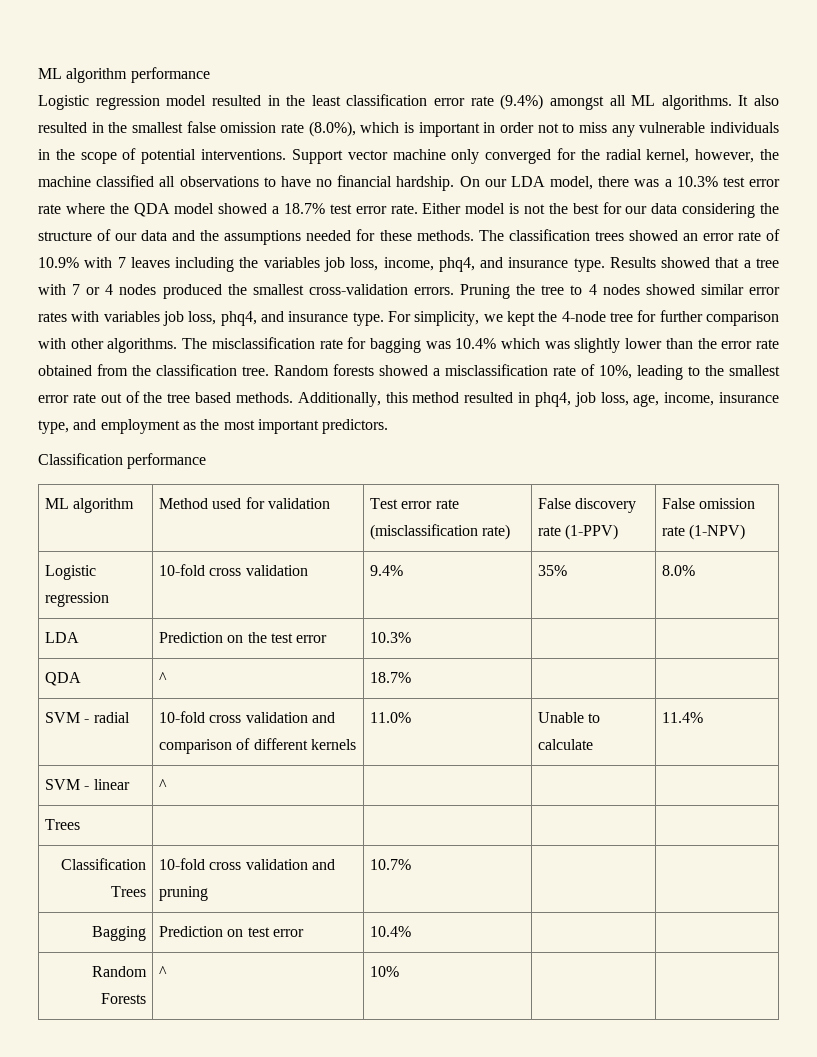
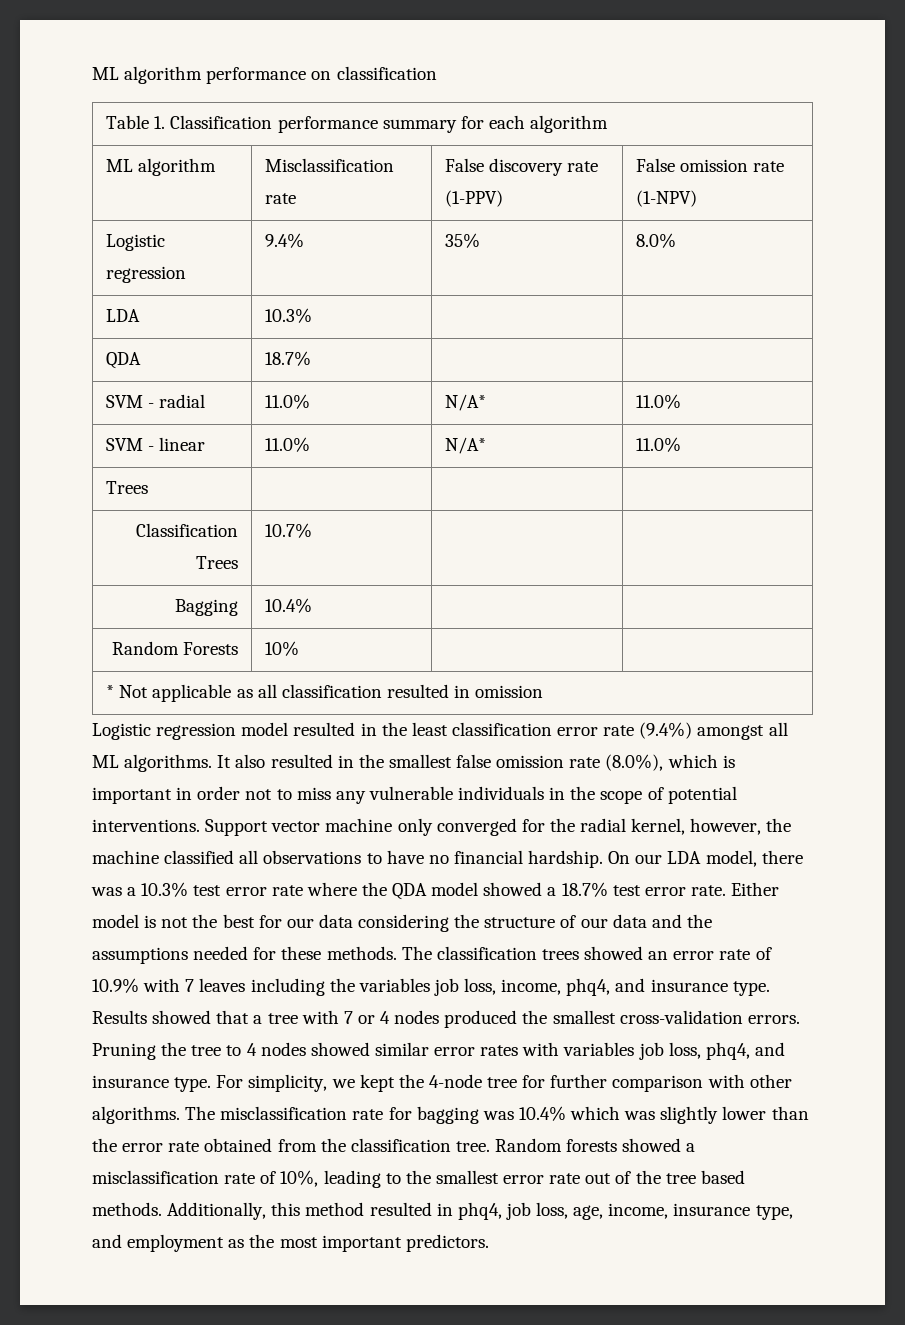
- ML algorithm performance
+ ML algorithm performance on classification
+ Table 1. Classification performance summary for each algorithm
+ ML algorithm | Misclassification rate | False discovery rate (1-PPV) | False omission rate (1-NPV)
+ Logistic regression | 9.4% | 35% | 8.0%
+ LDA | 10.3% | |
+ QDA | 18.7% | |
+ SVM - radial | 11.0% | N/A* | 11.0%
+ SVM - linear | 11.0% | N/A* | 11.0%
+ Trees | | |
+ Classification Trees | 10.7% | |
+ Bagging | 10.4% | |
+ Random Forests | 10% | |
+ * Not applicable as all classification resulted in omission
- Classification performance
- ML algorithm | Method used for validation | Test error rate (misclassification rate) | False discovery rate (1-PPV) | False omission rate (1-NPV)
- Logistic regression | 10-fold cross validation | 9.4% | 35% | 8.0%
- LDA | Prediction on the test error | 10.3% | |
- QDA | ^ | 18.7% | |
- SVM - radial | 10-fold cross validation and comparison of different kernels | 11.0% | Unable to calculate | 11.4%
- SVM - linear | ^ | | |
- Trees | | | |
- Classification Trees | 10-fold cross validation and pruning | 10.7% | |
- Bagging | Prediction on test error | 10.4% | |
- Random Forests | ^ | 10% | |

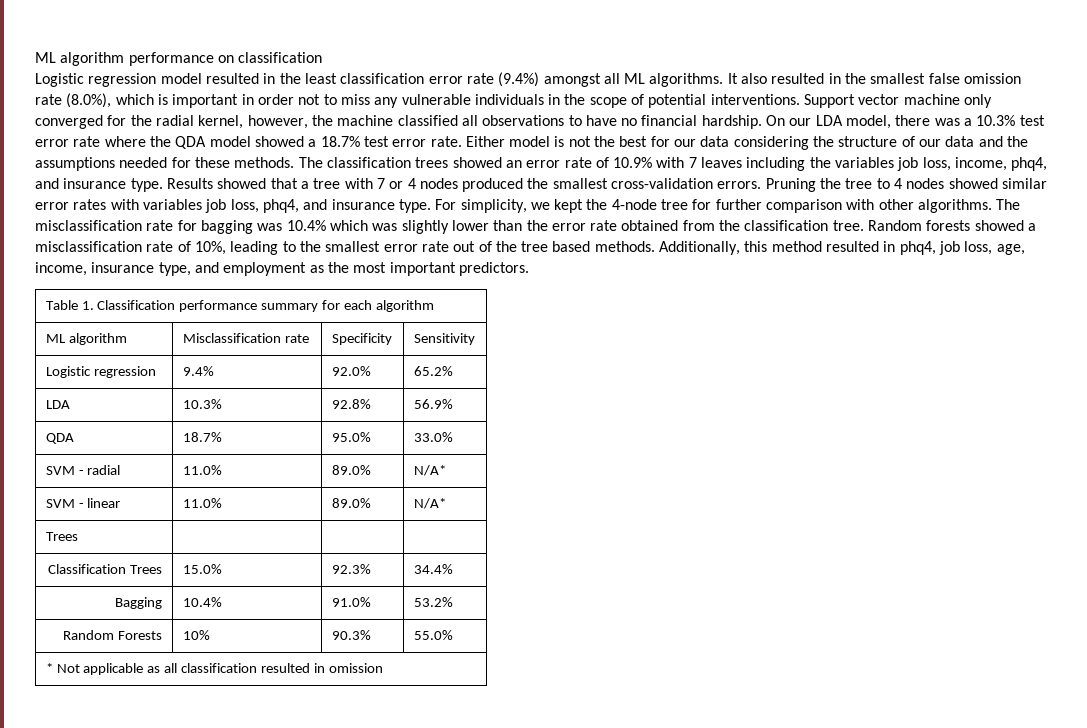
- Table 1. Classification performance summary for each algorithm
- ML algorithm | Misclassification rate | False discovery rate (1-PPV) | False omission rate (1-NPV)
- Logistic regression | 9.4% | 35% | 8.0%
- LDA | 10.3% | |
- QDA | 18.7% | |
- SVM - radial | 11.0% | N/A* | 11.0%
- SVM - linear | 11.0% | N/A* | 11.0%
- Trees | | |
- Classification Trees | 10.7% | |
- Bagging | 10.4% | |
- Random Forests | 10% | |
- * Not applicable as all classification resulted in omission
+ Table 1. Classification performance summary for each algorithm
+ ML algorithm | Misclassification rate | Specificity | Sensitivity
+ Logistic regression | 9.4% | 92.0% | 65.2%
+ LDA | 10.3% | 92.8% | 56.9%
+ QDA | 18.7% | 95.0% | 33.0%
+ SVM - radial | 11.0% | 89.0% | N/A*
+ SVM - linear | 11.0% | 89.0% | N/A*
+ Trees | | |
+ Classification Trees | 15.0% | 92.3% | 34.4%
+ Bagging | 10.4% | 91.0% | 53.2%
+ Random Forests | 10% | 90.3% | 55.0%
+ * Not applicable as all classification resulted in omission

